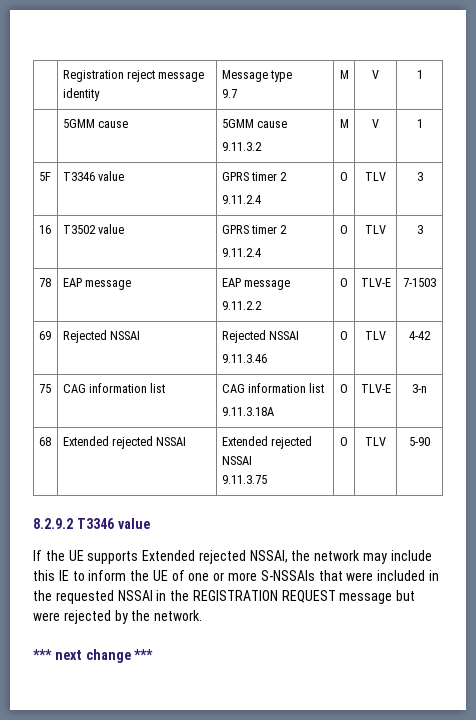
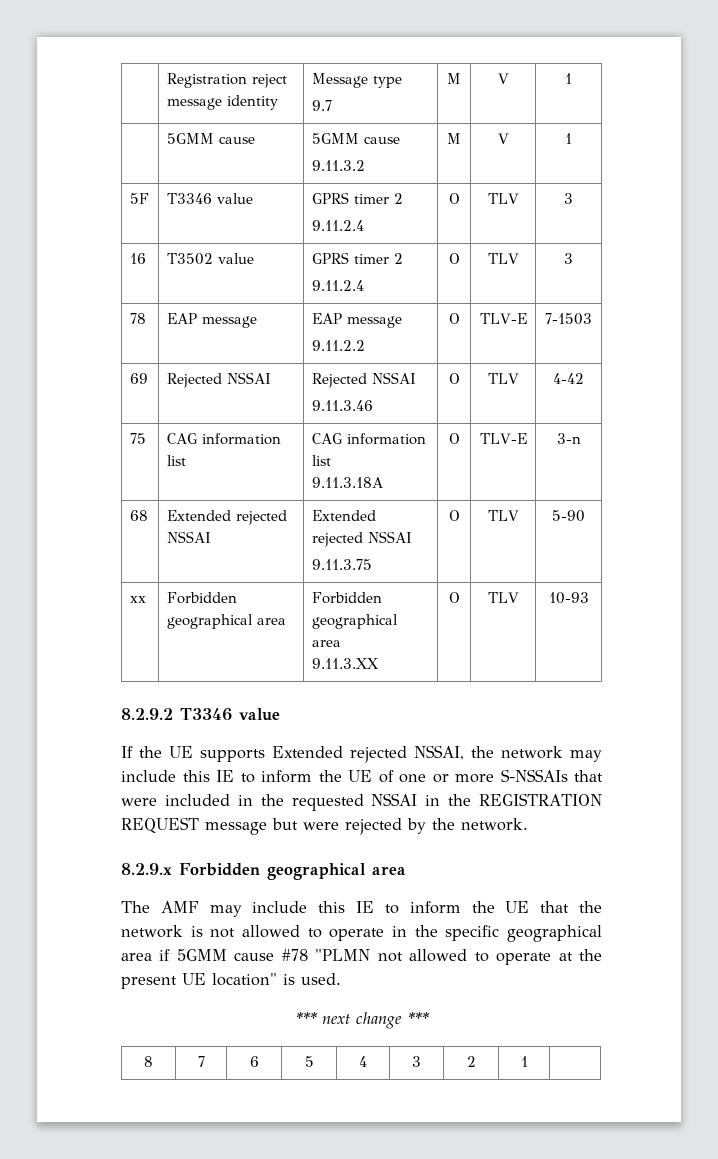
+ xx | Forbidden geographical area | Forbidden geographical area
+ 9.11.3.XX | O | TLV | 10-93
+ 8.2.9.x Forbidden geographical area
+ The AMF may include this IE to inform the UE that the network is not allowed to operate in the specific geographical area if 5GMM cause #78 "PLMN not allowed to operate at the present UE location" is used.
  *** next change ***
+ 8 | 7 | 6 | 5 | 4 | 3 | 2 | 1 |

